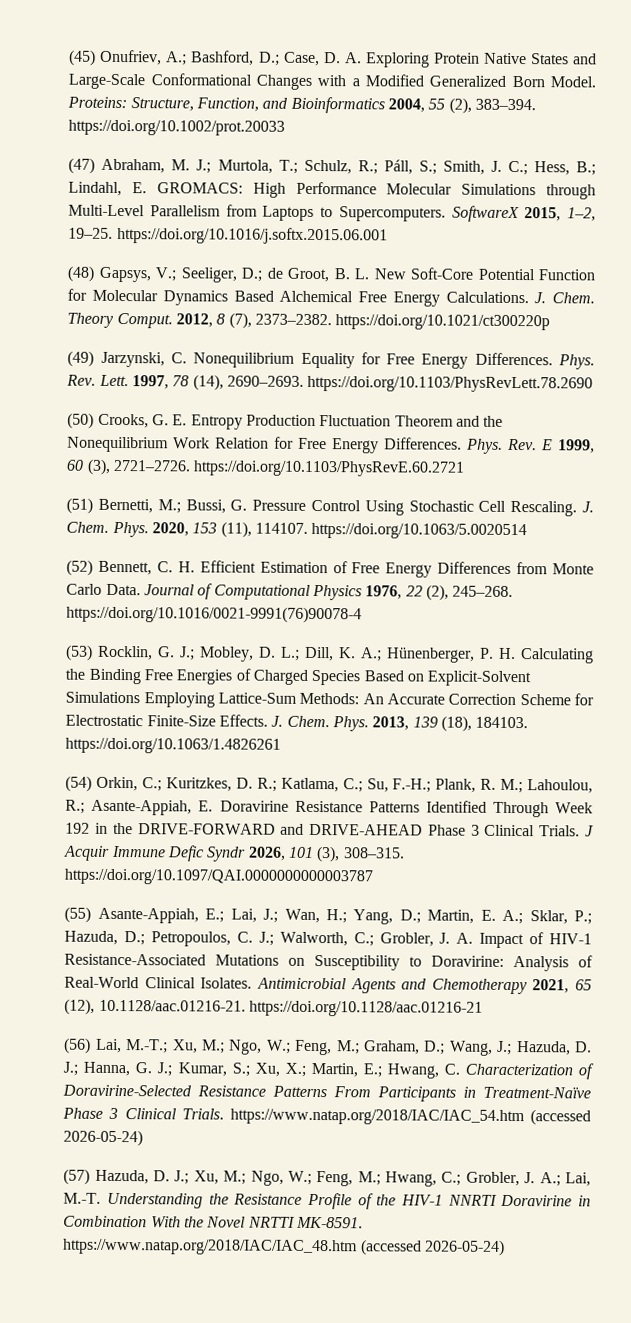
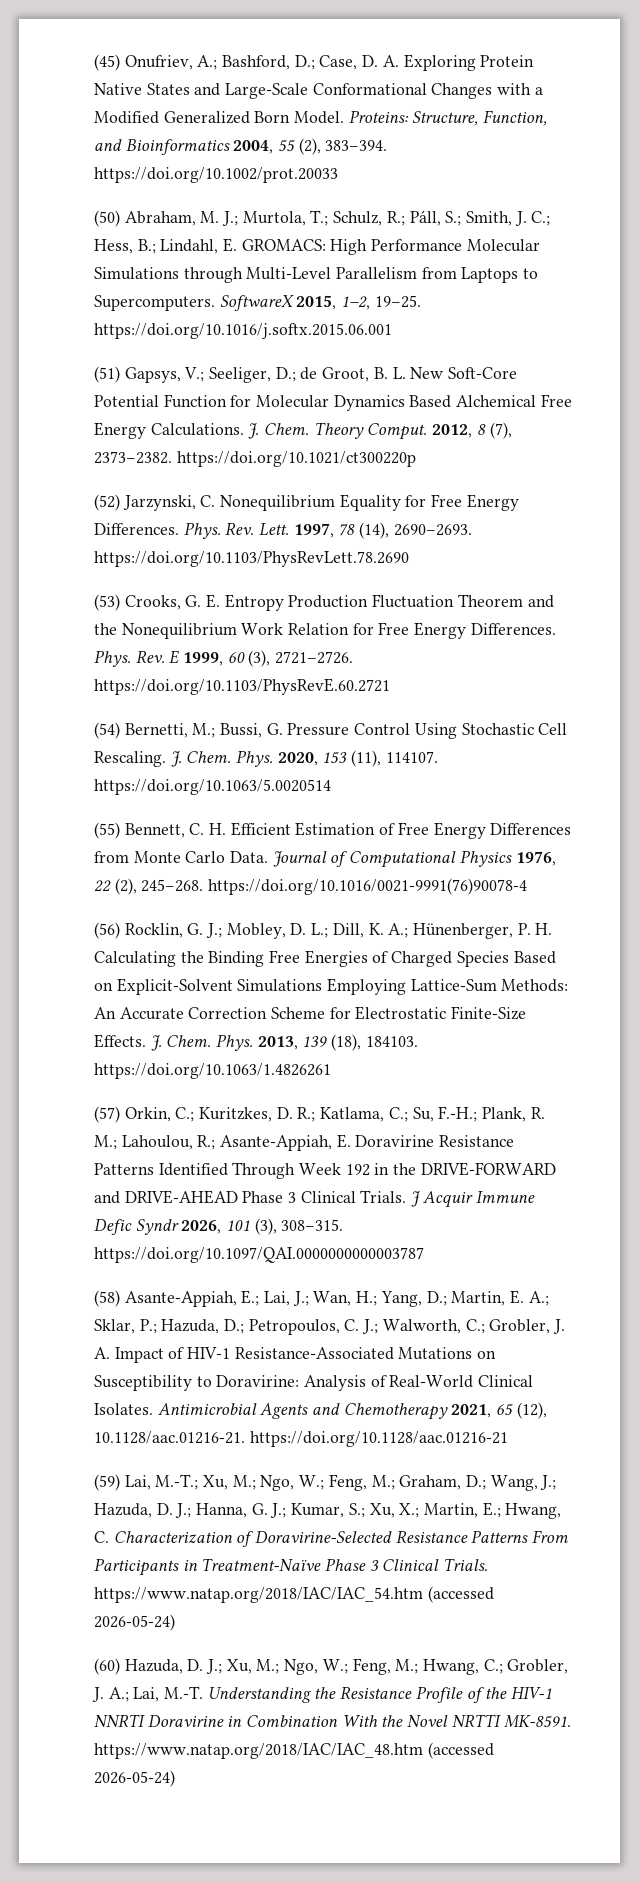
- (47) Abraham, M. J.; Murtola, T.; Schulz, R.; Páll, S.; Smith, J. C.; Hess, B.; Lindahl, E. GROMACS: High Performance Molecular Simulations through Multi-Level Parallelism from Laptops to Supercomputers.
+ (50) Abraham, M. J.; Murtola, T.; Schulz, R.; Páll, S.; Smith, J. C.; Hess, B.; Lindahl, E. GROMACS: High Performance Molecular Simulations through Multi-Level Parallelism from Laptops to Supercomputers.
- (48) Gapsys, V.; Seeliger, D.; de Groot, B. L. New Soft-Core Potential Function for Molecular Dynamics Based Alchemical Free Energy Calculations.
+ (51) Gapsys, V.; Seeliger, D.; de Groot, B. L. New Soft-Core Potential Function for Molecular Dynamics Based Alchemical Free Energy Calculations.
- (49) Jarzynski, C. Nonequilibrium Equality for Free Energy Differences.
+ (52) Jarzynski, C. Nonequilibrium Equality for Free Energy Differences.
- (50) Crooks, G. E. Entropy Production Fluctuation Theorem and the Nonequilibrium Work Relation for Free Energy Differences.
+ (53) Crooks, G. E. Entropy Production Fluctuation Theorem and the Nonequilibrium Work Relation for Free Energy Differences.
- (51) Bernetti, M.; Bussi, G. Pressure Control Using Stochastic Cell Rescaling.
+ (54) Bernetti, M.; Bussi, G. Pressure Control Using Stochastic Cell Rescaling.
- (52) Bennett, C. H. Efficient Estimation of Free Energy Differences from Monte Carlo Data.
+ (55) Bennett, C. H. Efficient Estimation of Free Energy Differences from Monte Carlo Data.
- (53) Rocklin, G. J.; Mobley, D. L.; Dill, K. A.; Hünenberger, P. H. Calculating the Binding Free Energies of Charged Species Based on Explicit-Solvent Simulations Employing Lattice-Sum Methods: An Accurate Correction Scheme for Electrostatic Finite-Size Effects.
+ (56) Rocklin, G. J.; Mobley, D. L.; Dill, K. A.; Hünenberger, P. H. Calculating the Binding Free Energies of Charged Species Based on Explicit-Solvent Simulations Employing Lattice-Sum Methods: An Accurate Correction Scheme for Electrostatic Finite-Size Effects.
- (54) Orkin, C.; Kuritzkes, D. R.; Katlama, C.; Su, F.-H.; Plank, R. M.; Lahoulou, R.; Asante-Appiah, E. Doravirine Resistance Patterns Identified Through Week 192 in the DRIVE-FORWARD and DRIVE-AHEAD Phase 3 Clinical Trials.
+ (57) Orkin, C.; Kuritzkes, D. R.; Katlama, C.; Su, F.-H.; Plank, R. M.; Lahoulou, R.; Asante-Appiah, E. Doravirine Resistance Patterns Identified Through Week 192 in the DRIVE-FORWARD and DRIVE-AHEAD Phase 3 Clinical Trials.
- (55) Asante-Appiah, E.; Lai, J.; Wan, H.; Yang, D.; Martin, E. A.; Sklar, P.; Hazuda, D.; Petropoulos, C. J.; Walworth, C.; Grobler, J. A. Impact of HIV-1 Resistance-Associated Mutations on Susceptibility to Doravirine: Analysis of Real-World Clinical Isolates.
+ (58) Asante-Appiah, E.; Lai, J.; Wan, H.; Yang, D.; Martin, E. A.; Sklar, P.; Hazuda, D.; Petropoulos, C. J.; Walworth, C.; Grobler, J. A. Impact of HIV-1 Resistance-Associated Mutations on Susceptibility to Doravirine: Analysis of Real-World Clinical Isolates.
- (56) Lai, M.-T.; Xu, M.; Ngo, W.; Feng, M.; Graham, D.; Wang, J.; Hazuda, D. J.; Hanna, G. J.; Kumar, S.; Xu, X.; Martin, E.; Hwang, C. Characterization of Doravirine-Selected Resistance Patterns From Participants in Treatment-Naïve Phase 3 Clinical Trials. https://www.natap.org/2018/IAC/IAC_54.htm (accessed 2026-05-24)
+ (59) Lai, M.-T.; Xu, M.; Ngo, W.; Feng, M.; Graham, D.; Wang, J.; Hazuda, D. J.; Hanna, G. J.; Kumar, S.; Xu, X.; Martin, E.; Hwang, C. Characterization of Doravirine-Selected Resistance Patterns From Participants in Treatment-Naïve Phase 3 Clinical Trials. https://www.natap.org/2018/IAC/IAC_54.htm (accessed 2026-05-24)
- (57) Hazuda, D. J.; Xu, M.; Ngo, W.; Feng, M.; Hwang, C.; Grobler, J. A.; Lai, M.-T. Understanding the Resistance Profile of the HIV-1 NNRTI Doravirine in Combination With the Novel NRTTI MK-8591. https://www.natap.org/2018/IAC/IAC_48.htm (accessed 2026-05-24)
+ (60) Hazuda, D. J.; Xu, M.; Ngo, W.; Feng, M.; Hwang, C.; Grobler, J. A.; Lai, M.-T. Understanding the Resistance Profile of the HIV-1 NNRTI Doravirine in Combination With the Novel NRTTI MK-8591. https://www.natap.org/2018/IAC/IAC_48.htm (accessed 2026-05-24)

